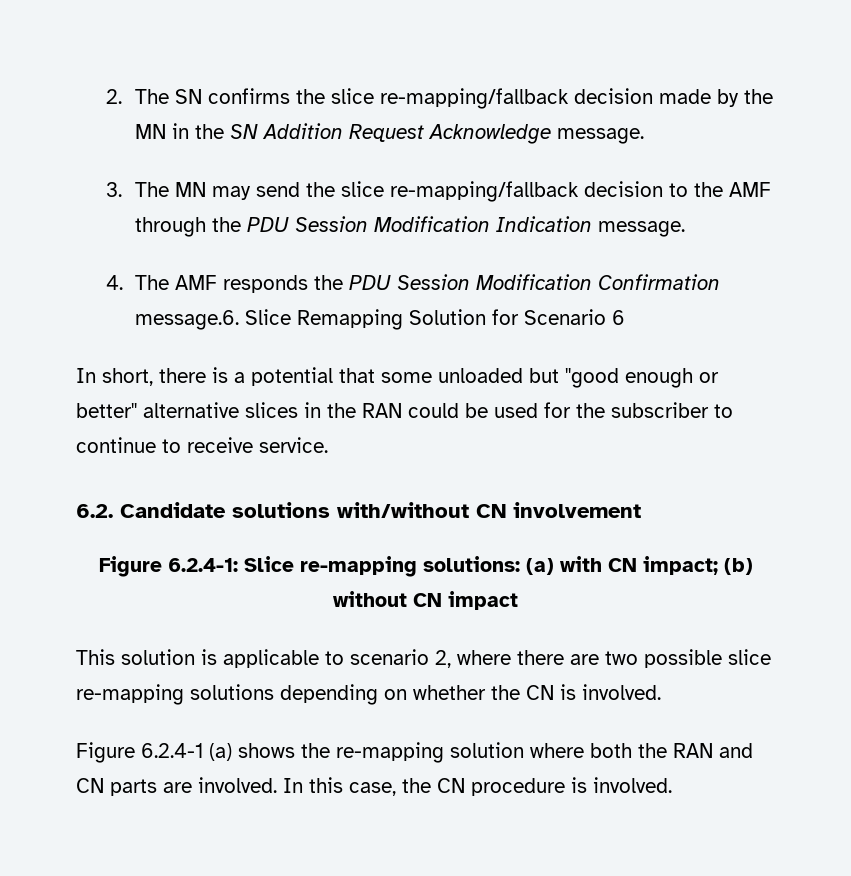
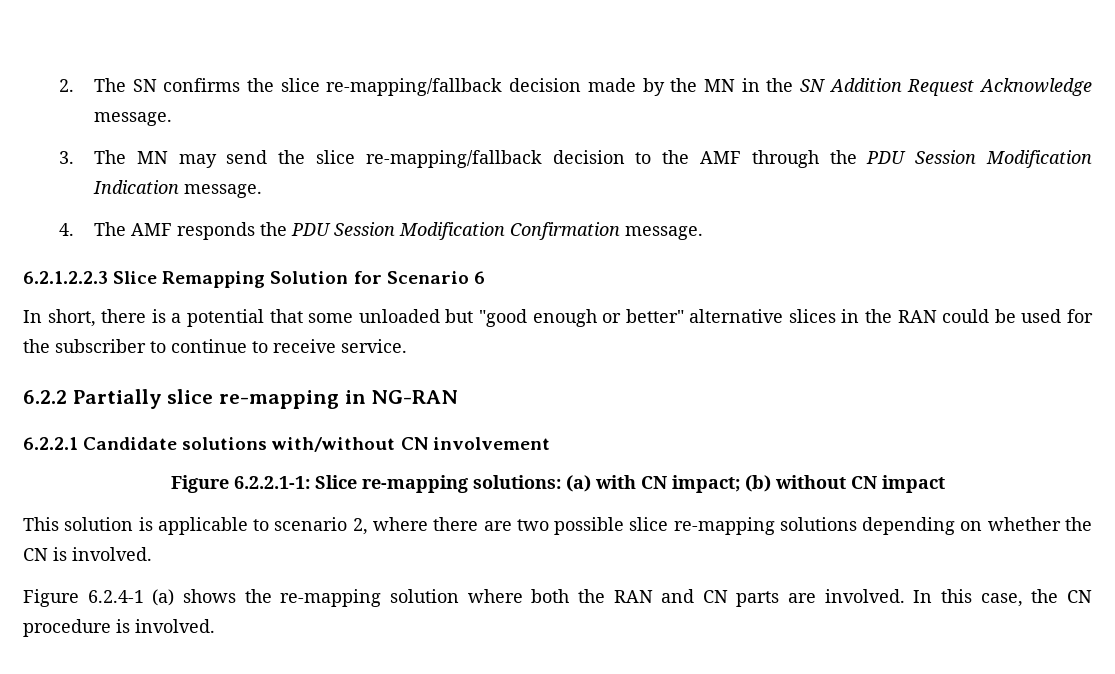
- 4. The AMF responds the PDU Session Modification Confirmation message.6. Slice Remapping Solution for Scenario 6
+ 4. The AMF responds the PDU Session Modification Confirmation message.
+ 6.2.1.2.2.3 Slice Remapping Solution for Scenario 6
- 6.2. Candidate solutions with/without CN involvement
+ 6.2.2 Partially slice re-mapping in NG-RAN
+ 6.2.2.1 Candidate solutions with/without CN involvement
- Figure 6.2.4-1: Slice re-mapping solutions: (a) with CN impact; (b) without CN impact
+ Figure 6.2.2.1-1: Slice re-mapping solutions: (a) with CN impact; (b) without CN impact

